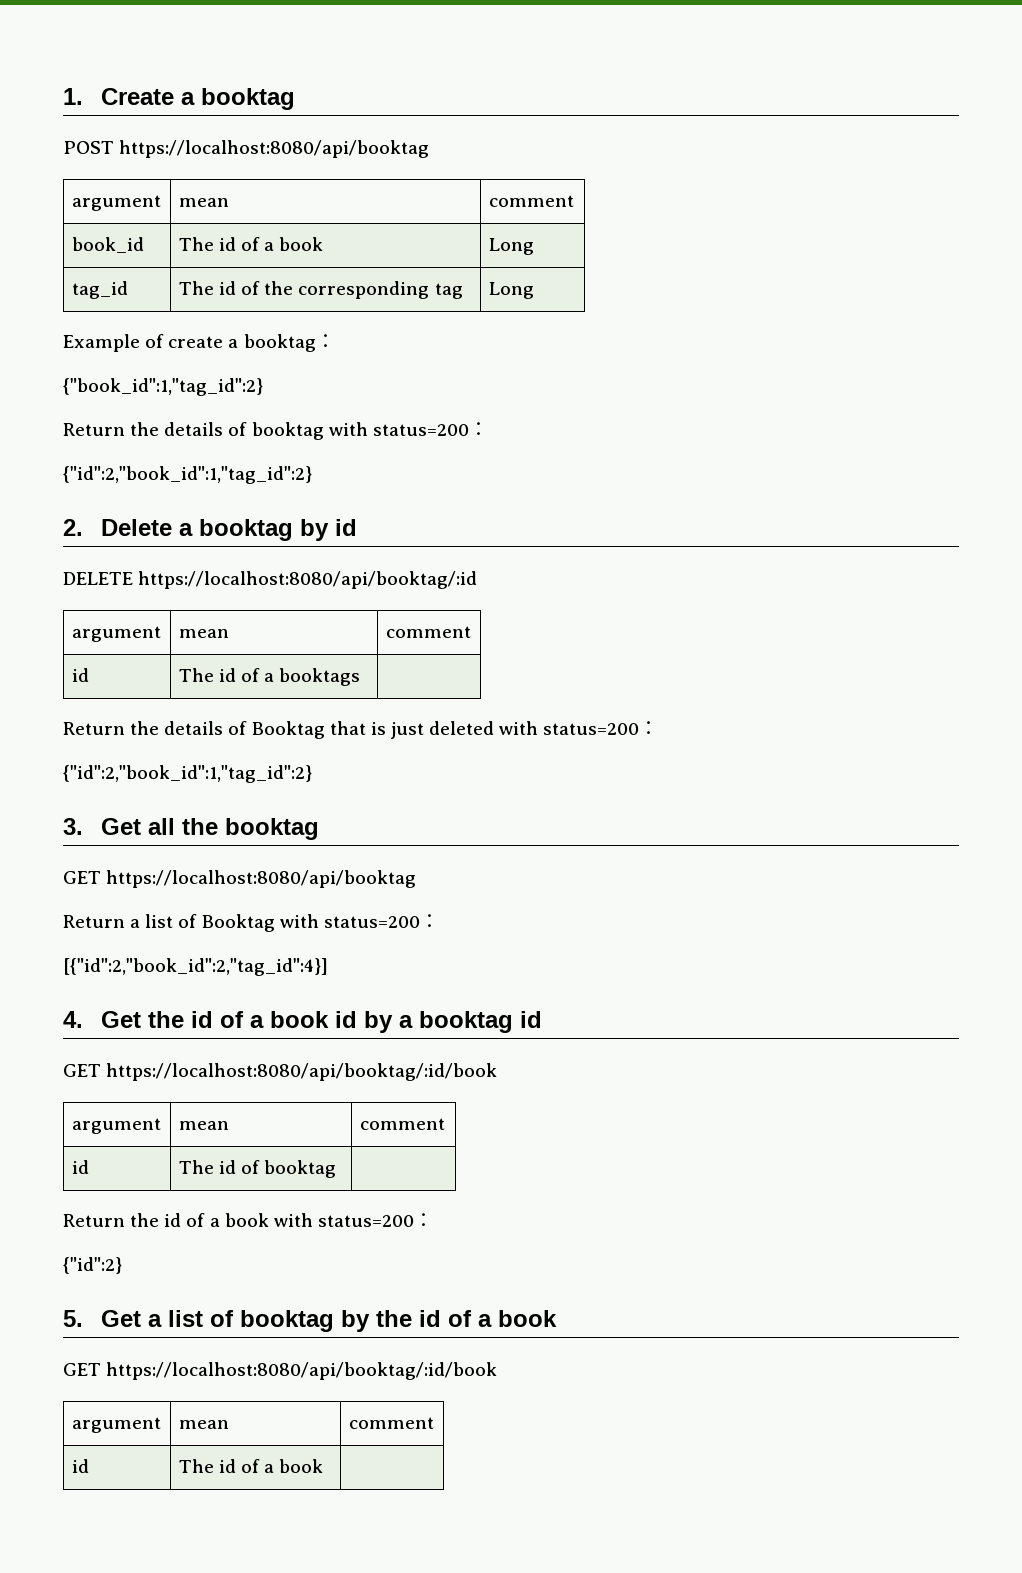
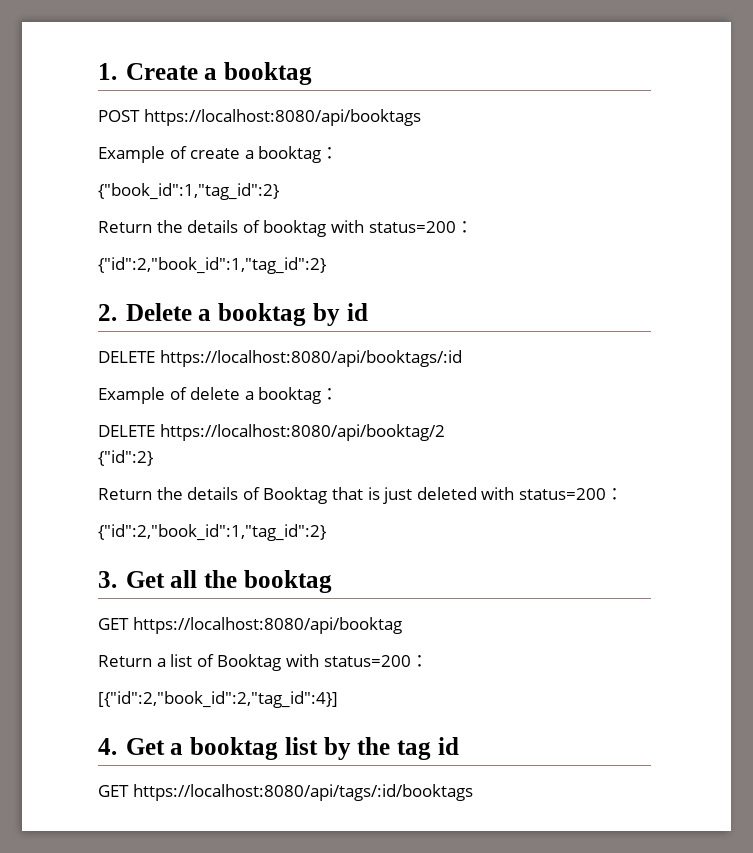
- POST https://localhost:8080/api/booktag
- argument | mean | comment
- book_id | The id of a book | Long
- tag_id | The id of the corresponding tag | Long
+ POST https://localhost:8080/api/booktags
- DELETE https://localhost:8080/api/booktag/:id
- argument | mean | comment
- id | The id of a booktags |
+ DELETE https://localhost:8080/api/booktags/:id
+ Example of delete a booktag：
+ DELETE https://localhost:8080/api/booktag/2
+ {"id":2}
- 4. Get the id of a book id by a booktag id
- GET https://localhost:8080/api/booktag/:id/book
- argument | mean | comment
- id | The id of booktag |
- Return the id of a book with status=200：
- {"id":2}
- 5. Get a list of booktag by the id of a book
- GET https://localhost:8080/api/booktag/:id/book
- argument | mean | comment
- id | The id of a book |
+ 4. Get a booktag list by the tag id
+ GET https://localhost:8080/api/tags/:id/booktags

